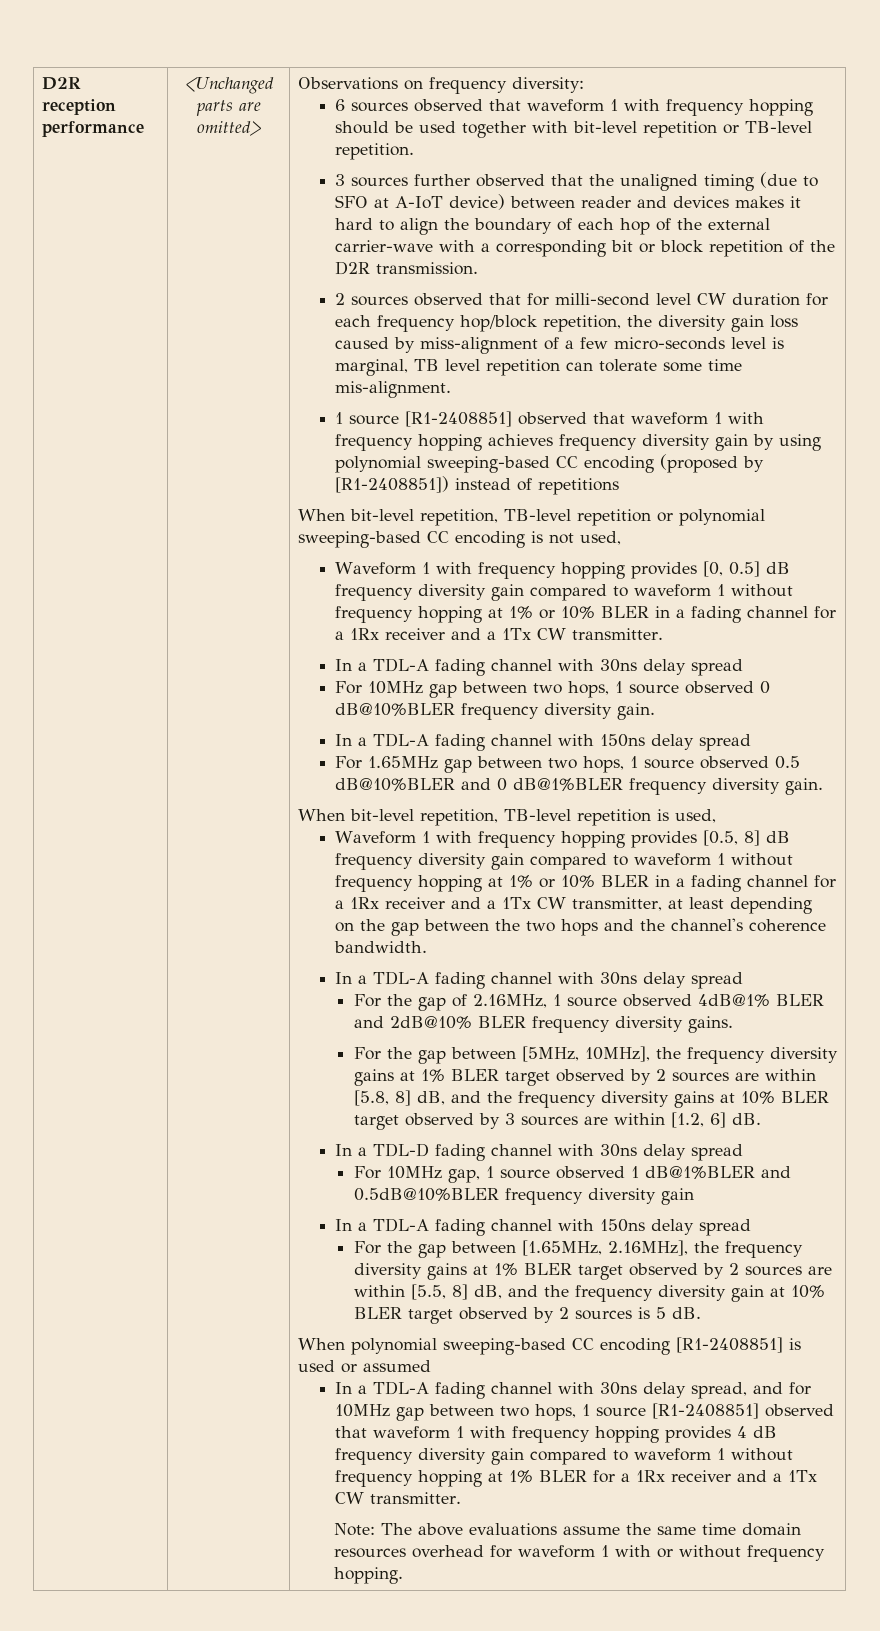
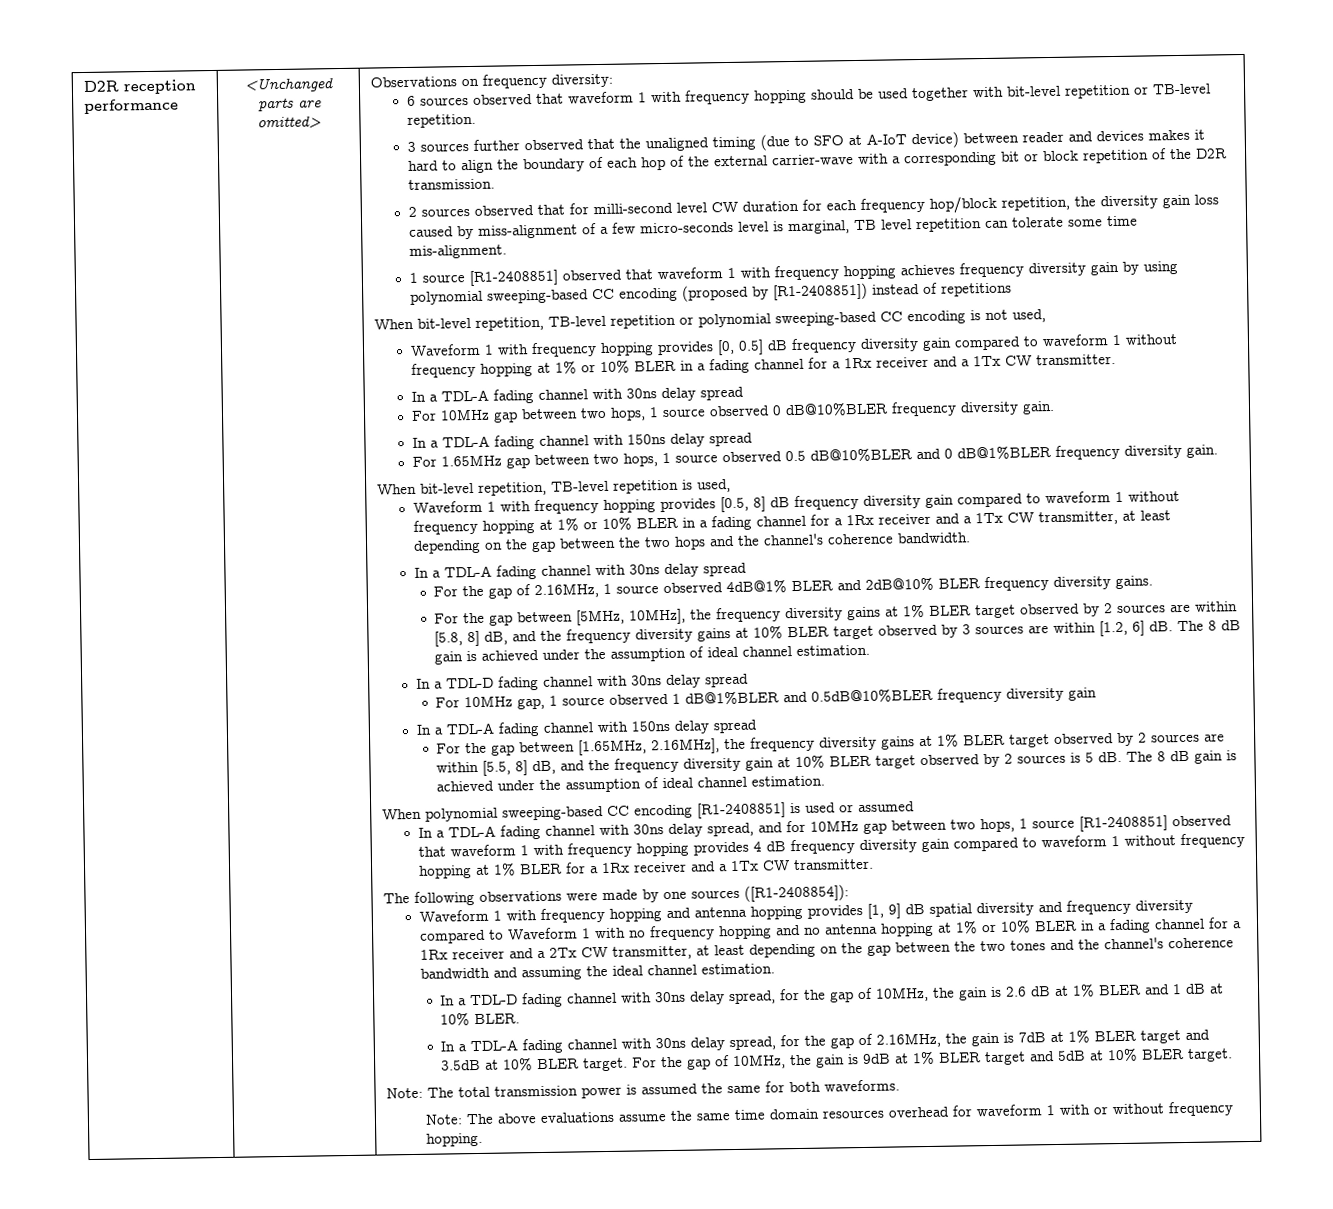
- For the gap between [5MHz, 10MHz], the frequency diversity gains at 1% BLER target observed by 2 sources are within [5.8, 8] dB, and the frequency diversity gains at 10% BLER target observed by 3 sources are within [1.2, 6] dB.
+ For the gap between [5MHz, 10MHz], the frequency diversity gains at 1% BLER target observed by 2 sources are within [5.8, 8] dB, and the frequency diversity gains at 10% BLER target observed by 3 sources are within [1.2, 6] dB. The 8 dB gain is achieved under the assumption of ideal channel estimation.
- For the gap between [1.65MHz, 2.16MHz], the frequency diversity gains at 1% BLER target observed by 2 sources are within [5.5, 8] dB, and the frequency diversity gain at 10% BLER target observed by 2 sources is 5 dB.
+ For the gap between [1.65MHz, 2.16MHz], the frequency diversity gains at 1% BLER target observed by 2 sources are within [5.5, 8] dB, and the frequency diversity gain at 10% BLER target observed by 2 sources is 5 dB. The 8 dB gain is achieved under the assumption of ideal channel estimation.
+ The following observations were made by one sources ([R1-2408854]):
+ Waveform 1 with frequency hopping and antenna hopping provides [1, 9] dB spatial diversity and frequency diversity compared to Waveform 1 with no frequency hopping and no antenna hopping at 1% or 10% BLER in a fading channel for a 1Rx receiver and a 2Tx CW transmitter, at least depending on the gap between the two tones and the channel's coherence bandwidth and assuming the ideal channel estimation.
+ In a TDL-D fading channel with 30ns delay spread, for the gap of 10MHz, the gain is 2.6 dB at 1% BLER and 1 dB at 10% BLER.
+ In a TDL-A fading channel with 30ns delay spread, for the gap of 2.16MHz, the gain is 7dB at 1% BLER target and 3.5dB at 10% BLER target. For the gap of 10MHz, the gain is 9dB at 1% BLER target and 5dB at 10% BLER target.
+ Note: The total transmission power is assumed the same for both waveforms.

